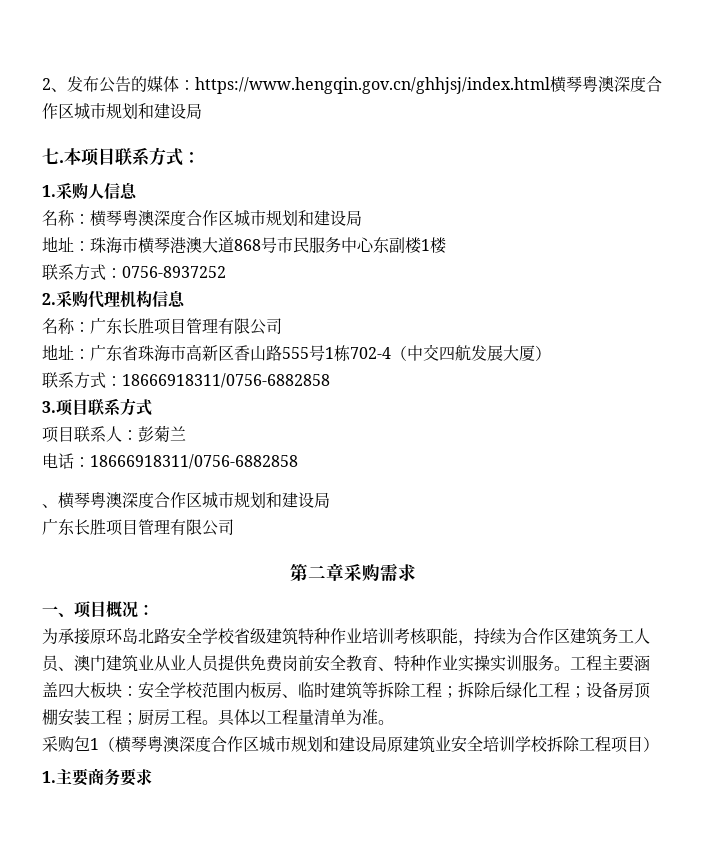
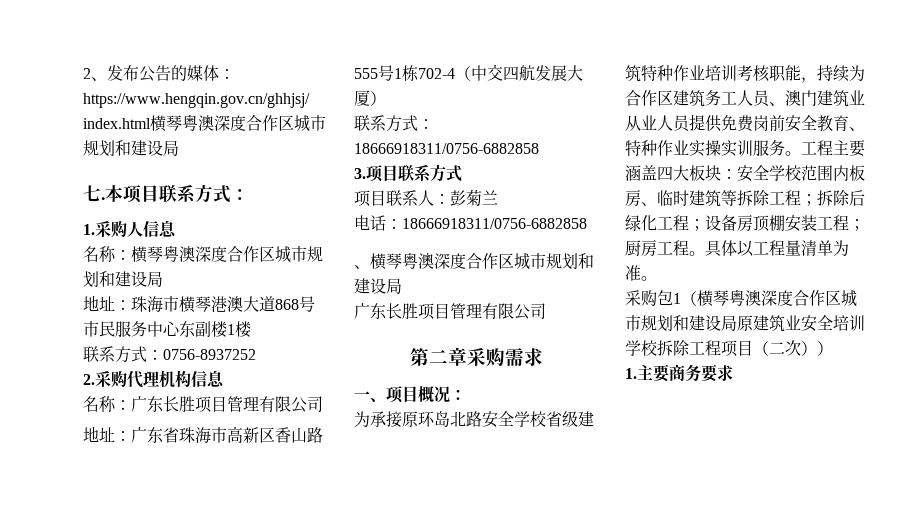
- 采购包1（横琴粤澳深度合作区城市规划和建设局原建筑业安全培训学校拆除工程项目）
+ 采购包1（横琴粤澳深度合作区城市规划和建设局原建筑业安全培训学校拆除工程项目（二次））

